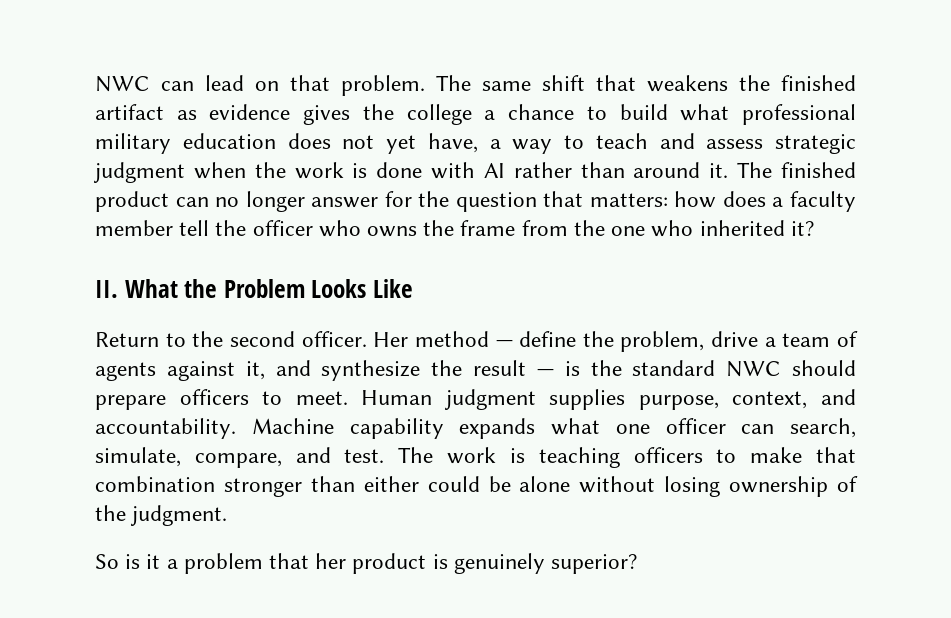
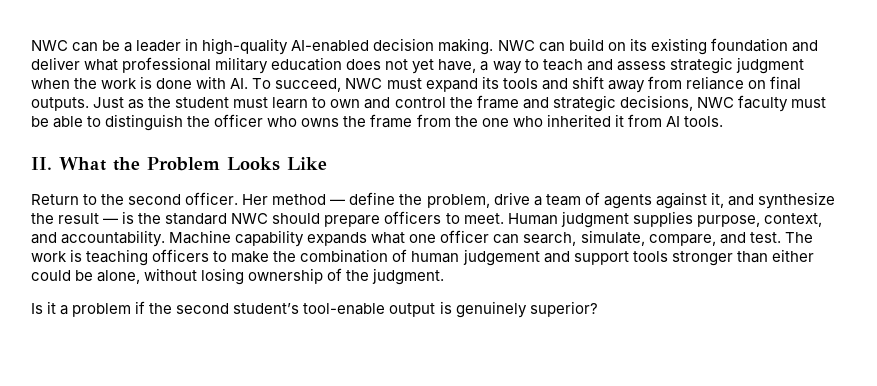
- NWC can lead on that problem. The same shift that weakens the finished artifact as evidence gives the college a chance to build what professional military education does not yet have, a way to teach and assess strategic judgment when the work is done with AI rather than around it. The finished product can no longer answer for the question that matters: how does a faculty member tell the officer who owns the frame from the one who inherited it?
+ NWC can be a leader in high-quality AI-enabled decision making. NWC can build on its existing foundation and deliver what professional military education does not yet have, a way to teach and assess strategic judgment when the work is done with AI. To succeed, NWC must expand its tools and shift away from reliance on final outputs. Just as the student must learn to own and control the frame and strategic decisions, NWC faculty must be able to distinguish the officer who owns the frame from the one who inherited it from AI tools.
- The work is teaching officers to make that combination stronger than either could be alone without losing ownership of the judgment.
+ The work is teaching officers to make the combination of human judgement and support tools stronger than either could be alone, without losing ownership of the judgment.
- So is it a problem that her product is genuinely superior?
+ Is it a problem if the second student’s tool-enable output is genuinely superior?

